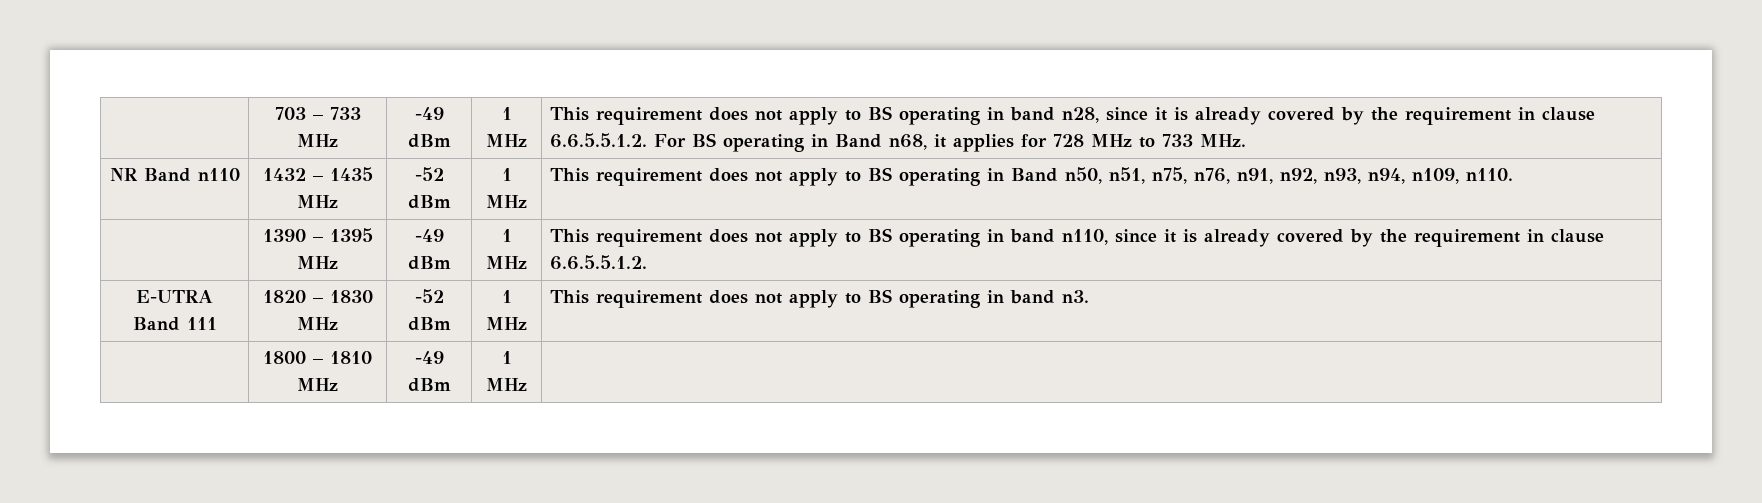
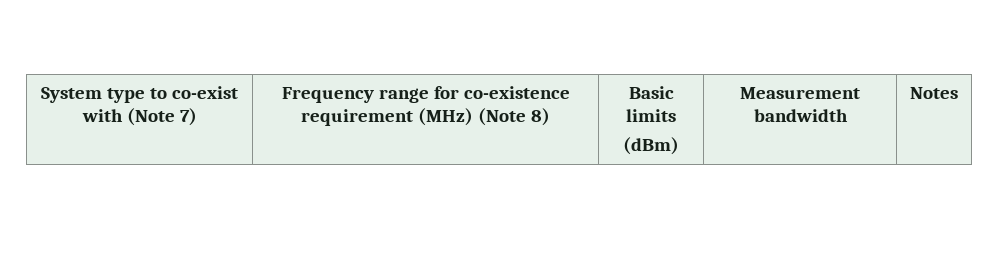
- 703 – 733 MHz | -49 dBm | 1 MHz | This requirement does not apply to BS operating in band n28, since it is already covered by the requirement in clause 6.6.5.5.1.2. For BS operating in Band n68, it applies for 728 MHz to 733 MHz.
- NR Band n110 | 1432 – 1435 MHz | -52 dBm | 1 MHz | This requirement does not apply to BS operating in Band n50, n51, n75, n76, n91, n92, n93, n94, n109, n110.
- | 1390 – 1395 MHz | -49 dBm | 1 MHz | This requirement does not apply to BS operating in band n110, since it is already covered by the requirement in clause 6.6.5.5.1.2.
- E-UTRA Band 111 | 1820 – 1830 MHz | -52 dBm | 1 MHz | This requirement does not apply to BS operating in band n3.
- | 1800 – 1810 MHz | -49 dBm | 1 MHz |
+ System type to co-exist with (Note 7) | Frequency range for co-existence requirement (MHz) (Note 8) | Basic limits
+ (dBm) | Measurement bandwidth | Notes

